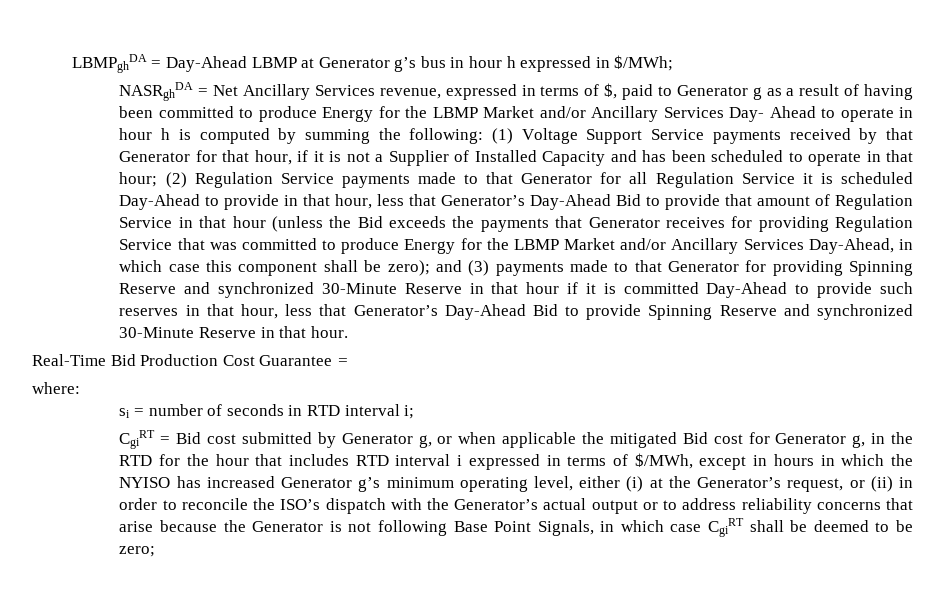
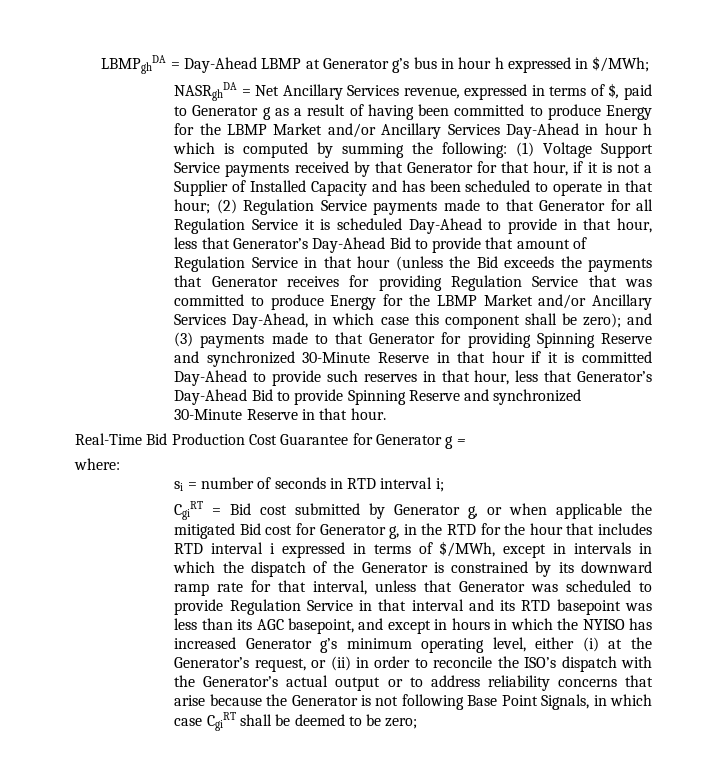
- NASRghDA = Net Ancillary Services revenue, expressed in terms of $, paid to Generator g as a result of having been committed to produce Energy for the LBMP Market and/or Ancillary Services Day- Ahead to operate in hour h is computed by summing the following:
+ NASRghDA = Net Ancillary Services revenue, expressed in terms of $, paid to Generator g as a result of having been committed to produce Energy for the LBMP Market and/or Ancillary Services Day-Ahead in hour h which is computed by summing the following:
- Real-Time Bid Production Cost Guarantee =
+ Real-Time Bid Production Cost Guarantee for Generator g =
- CgiRT = Bid cost submitted by Generator g, or when applicable the mitigated Bid cost for Generator g, in the RTD for the hour that includes RTD interval i expressed in terms of $/MWh, except in hours in which the NYISO has increased Generator g’s minimum operating level, either (i) at the Generator’s request, or (ii) in order to reconcile the ISO’s dispatch with the Generator’s actual output or to address reliability concerns that arise because the Generator is not following Base Point Signals, in which case CgiRT shall be deemed to be zero;
+ CgiRT = Bid cost submitted by Generator g, or when applicable the mitigated Bid cost for Generator g, in the RTD for the hour that includes RTD interval i expressed in terms of $/MWh, except in intervals in which the dispatch of the Generator is constrained by its downward ramp rate for that interval, unless that Generator was scheduled to provide Regulation Service in that interval and its RTD basepoint was less than its AGC basepoint, and except in hours in which the NYISO has increased Generator g’s minimum operating level, either (i) at the Generator’s request, or (ii) in order to reconcile the ISO’s dispatch with the Generator’s actual output or to address reliability concerns that arise because the Generator is not following Base Point Signals, in which case CgiRT shall be deemed to be zero;

